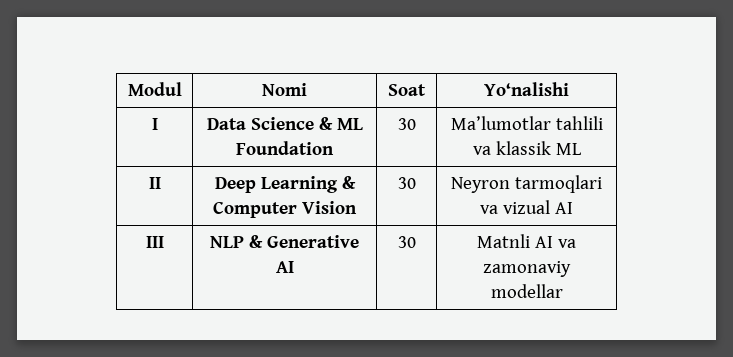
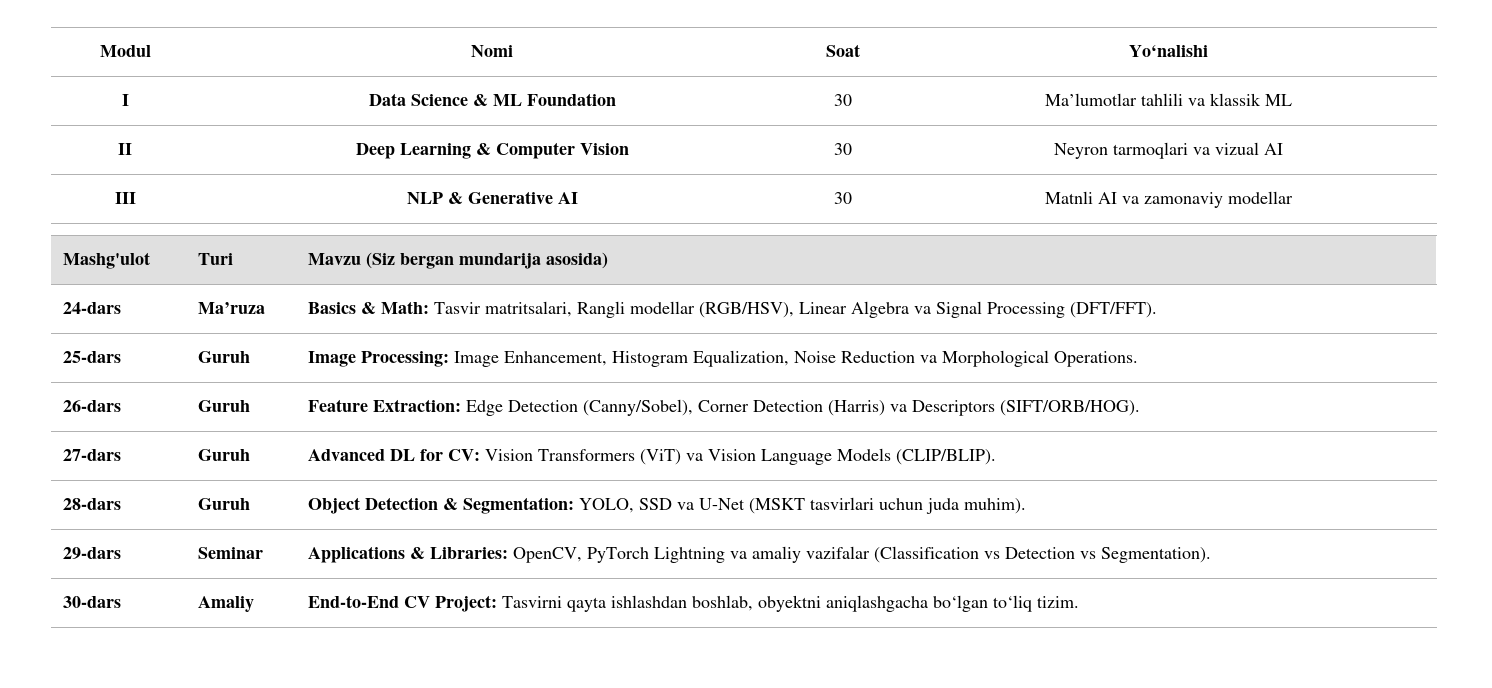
+ Mashg'ulot | Turi | Mavzu (Siz bergan mundarija asosida)
+ 24-dars | Ma’ruza | Basics & Math: Tasvir matritsalari, Rangli modellar (RGB/HSV), Linear Algebra va Signal Processing (DFT/FFT).
+ 25-dars | Guruh | Image Processing: Image Enhancement, Histogram Equalization, Noise Reduction va Morphological Operations.
+ 26-dars | Guruh | Feature Extraction: Edge Detection (Canny/Sobel), Corner Detection (Harris) va Descriptors (SIFT/ORB/HOG).
+ 27-dars | Guruh | Advanced DL for CV: Vision Transformers (ViT) va Vision Language Models (CLIP/BLIP).
+ 28-dars | Guruh | Object Detection & Segmentation: YOLO, SSD va U-Net (MSKT tasvirlari uchun juda muhim).
+ 29-dars | Seminar | Applications & Libraries: OpenCV, PyTorch Lightning va amaliy vazifalar (Classification vs Detection vs Segmentation).
+ 30-dars | Amaliy | End-to-End CV Project: Tasvirni qayta ishlashdan boshlab, obyektni aniqlashgacha bo‘lgan to‘liq tizim.

